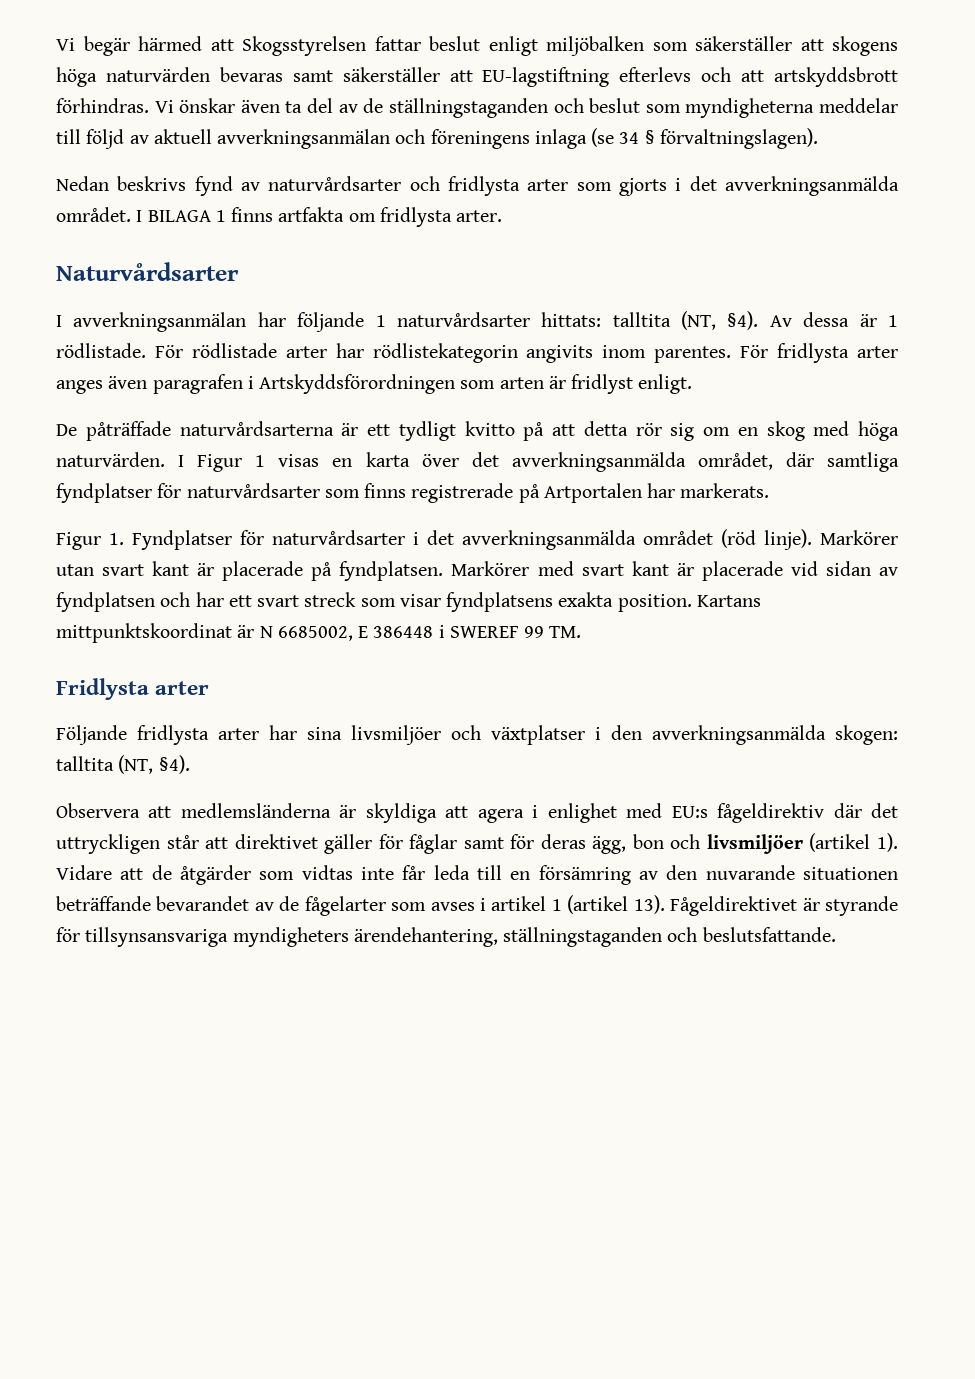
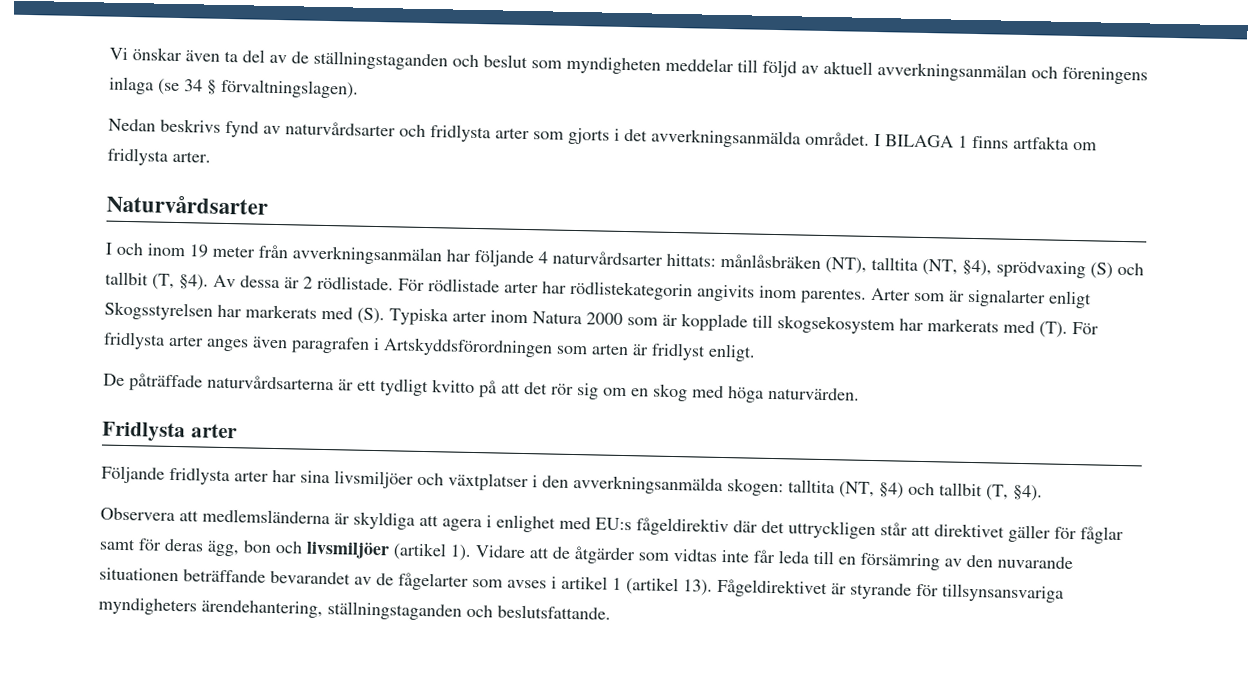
- Vi begär härmed att Skogsstyrelsen fattar beslut enligt miljöbalken som säkerställer att skogens höga naturvärden bevaras samt säkerställer att EU-lagstiftning efterlevs och att artskyddsbrott förhindras. Vi önskar även ta del av de ställningstaganden och beslut som myndigheterna meddelar till följd av aktuell avverkningsanmälan och föreningens inlaga (se 34 § förvaltningslagen).
+ Vi önskar även ta del av de ställningstaganden och beslut som myndigheten meddelar till följd av aktuell avverkningsanmälan och föreningens inlaga (se 34 § förvaltningslagen).
- I avverkningsanmälan har följande 1 naturvårdsarter hittats: talltita (NT, §4).
+ I och inom 19 meter från avverkningsanmälan har följande 4 naturvårdsarter hittats: månlåsbräken (NT), talltita (NT, §4), sprödvaxing (S) och tallbit (T, §4).
- Av dessa är 1 rödlistade.
+ Av dessa är 2 rödlistade.
- För fridlysta arter anges även paragrafen i Artskyddsförordningen som arten är fridlyst enligt.
+ Arter som är signalarter enligt Skogsstyrelsen har markerats med (S). Typiska arter inom Natura 2000 som är kopplade till skogsekosystem har markerats med (T). För fridlysta arter anges även paragrafen i Artskyddsförordningen som arten är fridlyst enligt.
- De påträffade naturvårdsarterna är ett tydligt kvitto på att detta rör sig om en skog med höga naturvärden. I Figur 1 visas en karta över det avverkningsanmälda området, där samtliga fyndplatser för naturvårdsarter som finns registrerade på Artportalen har markerats.
- Figur 1. Fyndplatser för naturvårdsarter i det avverkningsanmälda området (röd linje). Markörer utan svart kant är placerade på fyndplatsen. Markörer med svart kant är placerade vid sidan av fyndplatsen och har ett svart streck som visar fyndplatsens exakta position. Kartans mittpunktskoordinat är N 6685002, E 386448 i SWEREF 99 TM.
+ De påträffade naturvårdsarterna är ett tydligt kvitto på att det rör sig om en skog med höga naturvärden.
- Följande fridlysta arter har sina livsmiljöer och växtplatser i den avverkningsanmälda skogen: talltita (NT, §4).
+ Följande fridlysta arter har sina livsmiljöer och växtplatser i den avverkningsanmälda skogen: talltita (NT, §4) och tallbit (T, §4).

